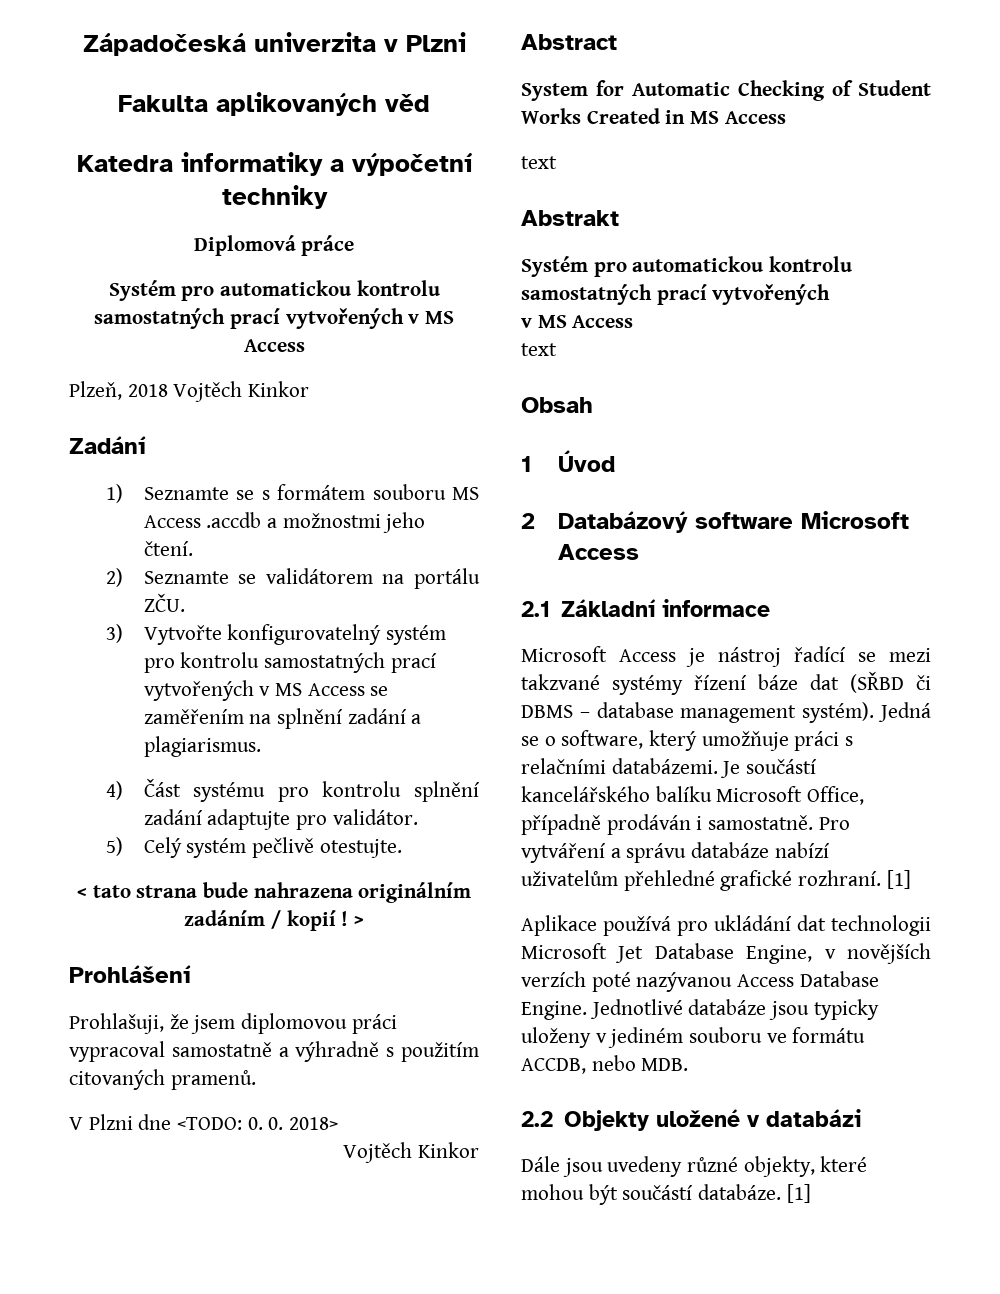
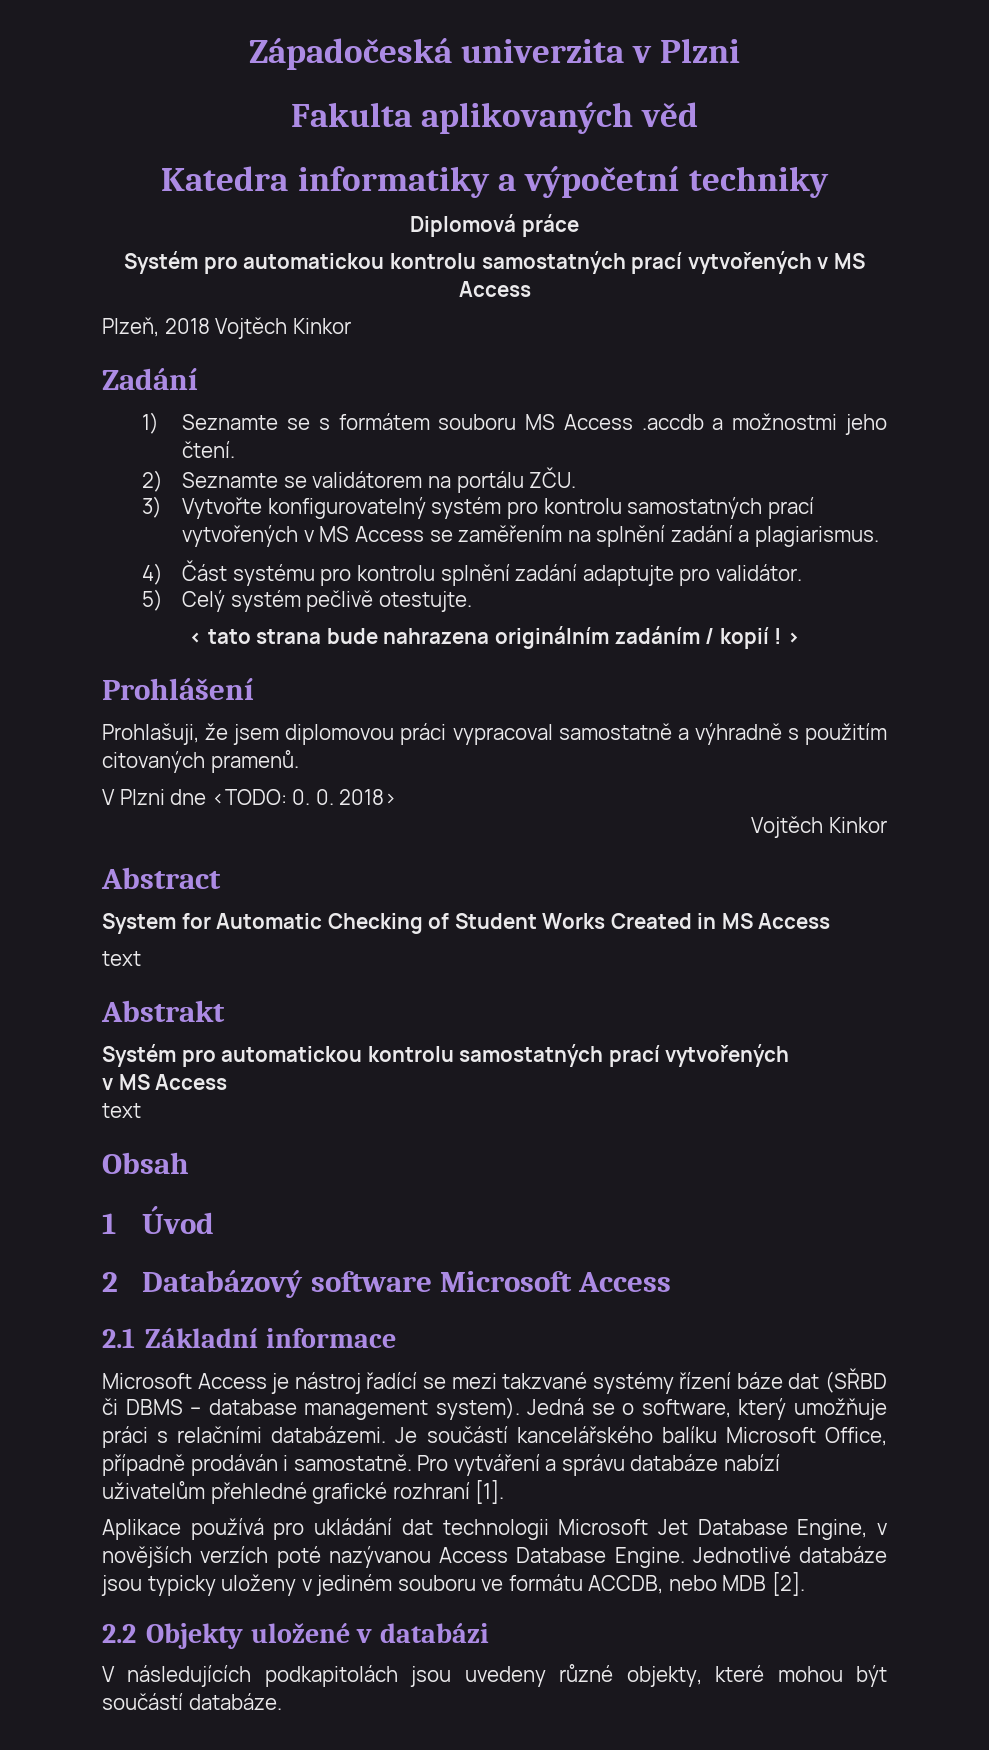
- Microsoft Access je nástroj řadící se mezi takzvané systémy řízení báze dat (SŘBD či DBMS – database management systém).
+ Microsoft Access je nástroj řadící se mezi takzvané systémy řízení báze dat (SŘBD či DBMS – database management system).
- Pro vytváření a správu databáze nabízí uživatelům přehledné grafické rozhraní. [1]
+ Pro vytváření a správu databáze nabízí uživatelům přehledné grafické rozhraní [1].
- Jednotlivé databáze jsou typicky uloženy v jediném souboru ve formátu ACCDB, nebo MDB.
+ Jednotlivé databáze jsou typicky uloženy v jediném souboru ve formátu ACCDB, nebo MDB [2].
- Dále jsou uvedeny různé objekty, které mohou být součástí databáze. [1]
+ V následujících podkapitolách jsou uvedeny různé objekty, které mohou být součástí databáze.

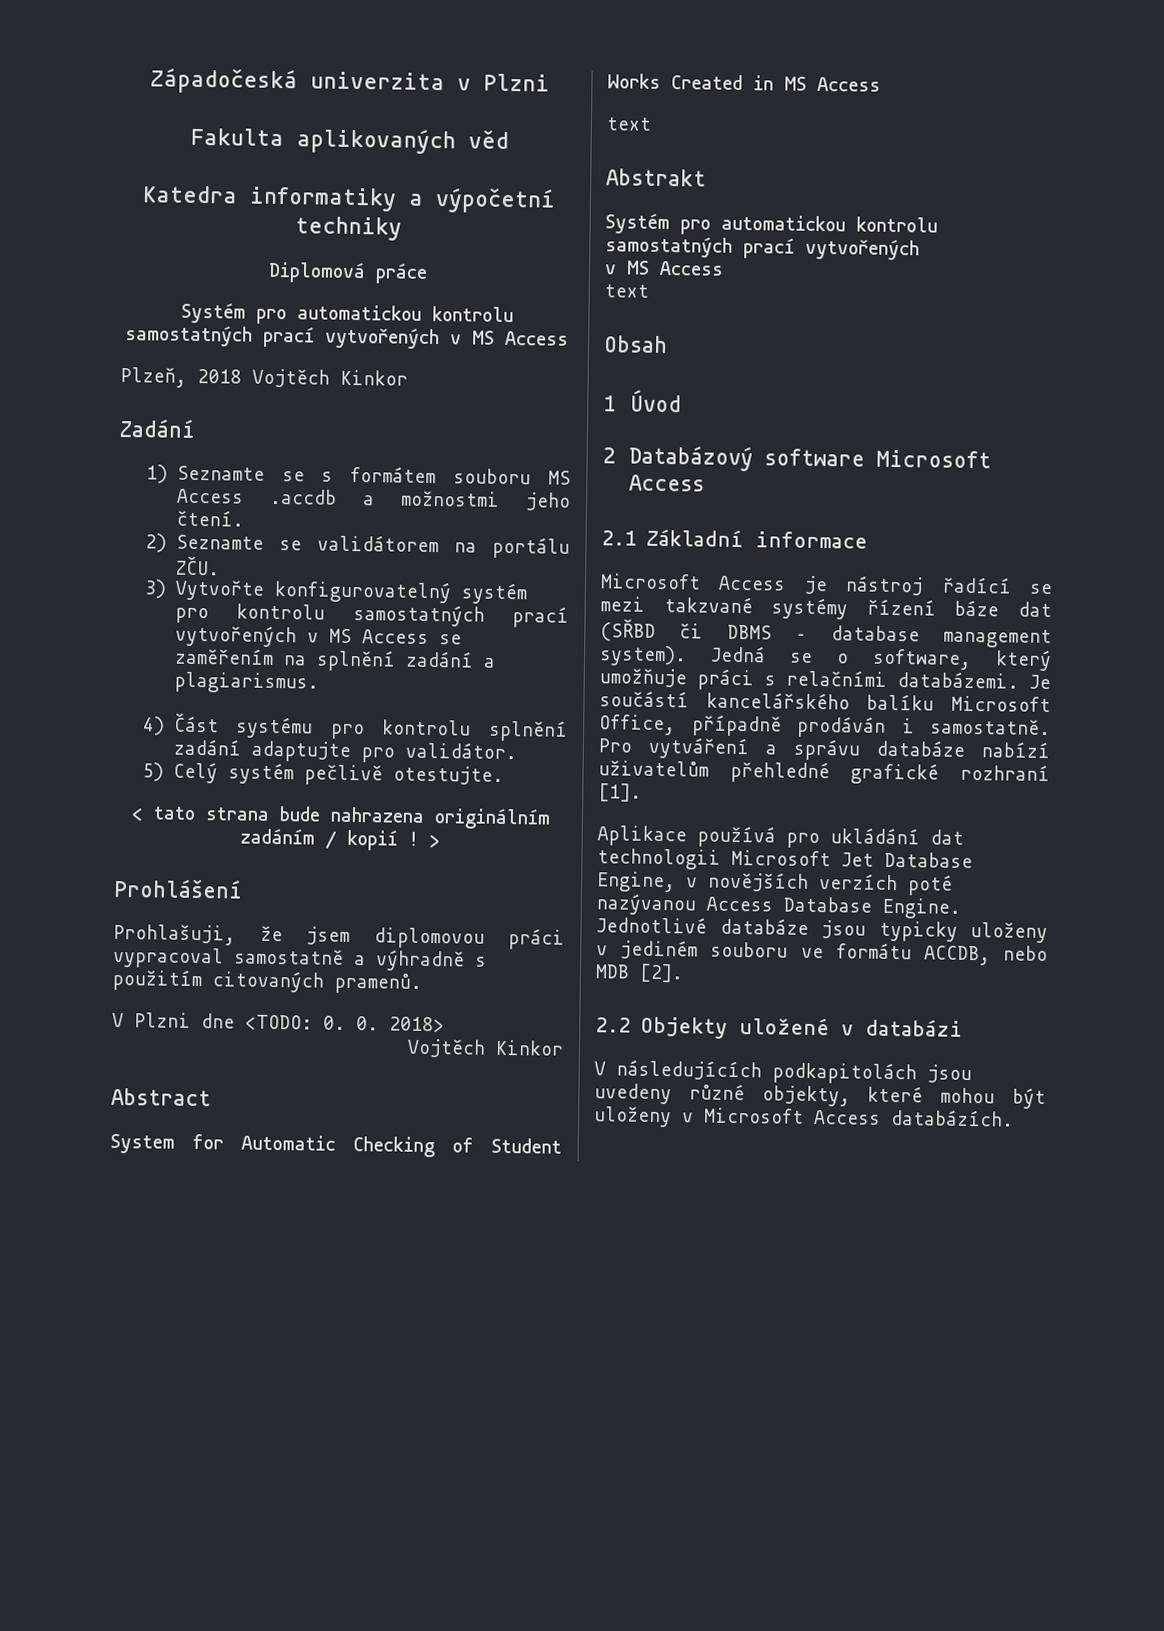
- V následujících podkapitolách jsou uvedeny různé objekty, které mohou být součástí databáze.
+ V následujících podkapitolách jsou uvedeny různé objekty, které mohou být uloženy v Microsoft Access databázích.

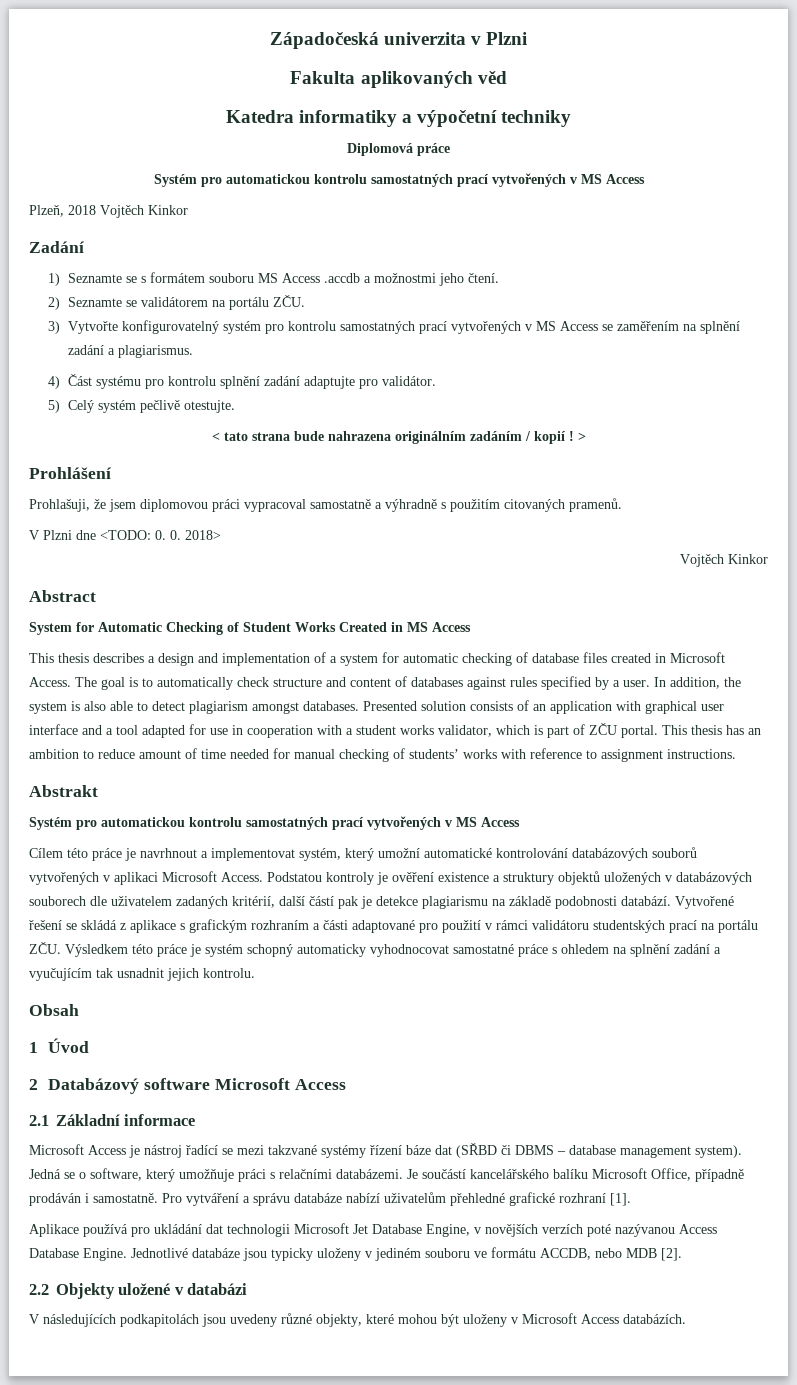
  System for Automatic Checking of Student Works Created in MS Access
- text
+ This thesis describes a design and implementation of a system for automatic checking of database files created in Microsoft Access. The goal is to automatically check structure and content of databases against rules specified by a user. In addition, the system is also able to detect plagiarism amongst databases. Presented solution consists of an application with graphical user interface and a tool adapted for use in cooperation with a student works validator, which is part of ZČU portal. This thesis has an ambition to reduce amount of time needed for manual checking of students’ works with reference to assignment instructions.
  Abstrakt
- Systém pro automatickou kontrolu samostatných prací vytvořených
- v MS Access
- text
+ Systém pro automatickou kontrolu samostatných prací vytvořených v MS Access
+ Cílem této práce je navrhnout a implementovat systém, který umožní automatické kontrolování databázových souborů vytvořených v aplikaci Microsoft Access. Podstatou kontroly je ověření existence a struktury objektů uložených v databázových souborech dle uživatelem zadaných kritérií, další částí pak je detekce plagiarismu na základě podobnosti databází. Vytvořené řešení se skládá z aplikace s grafickým rozhraním a části adaptované pro použití v rámci validátoru studentských prací na portálu ZČU. Výsledkem této práce je systém schopný automaticky vyhodnocovat samostatné práce s ohledem na splnění zadání a vyučujícím tak usnadnit jejich kontrolu.

